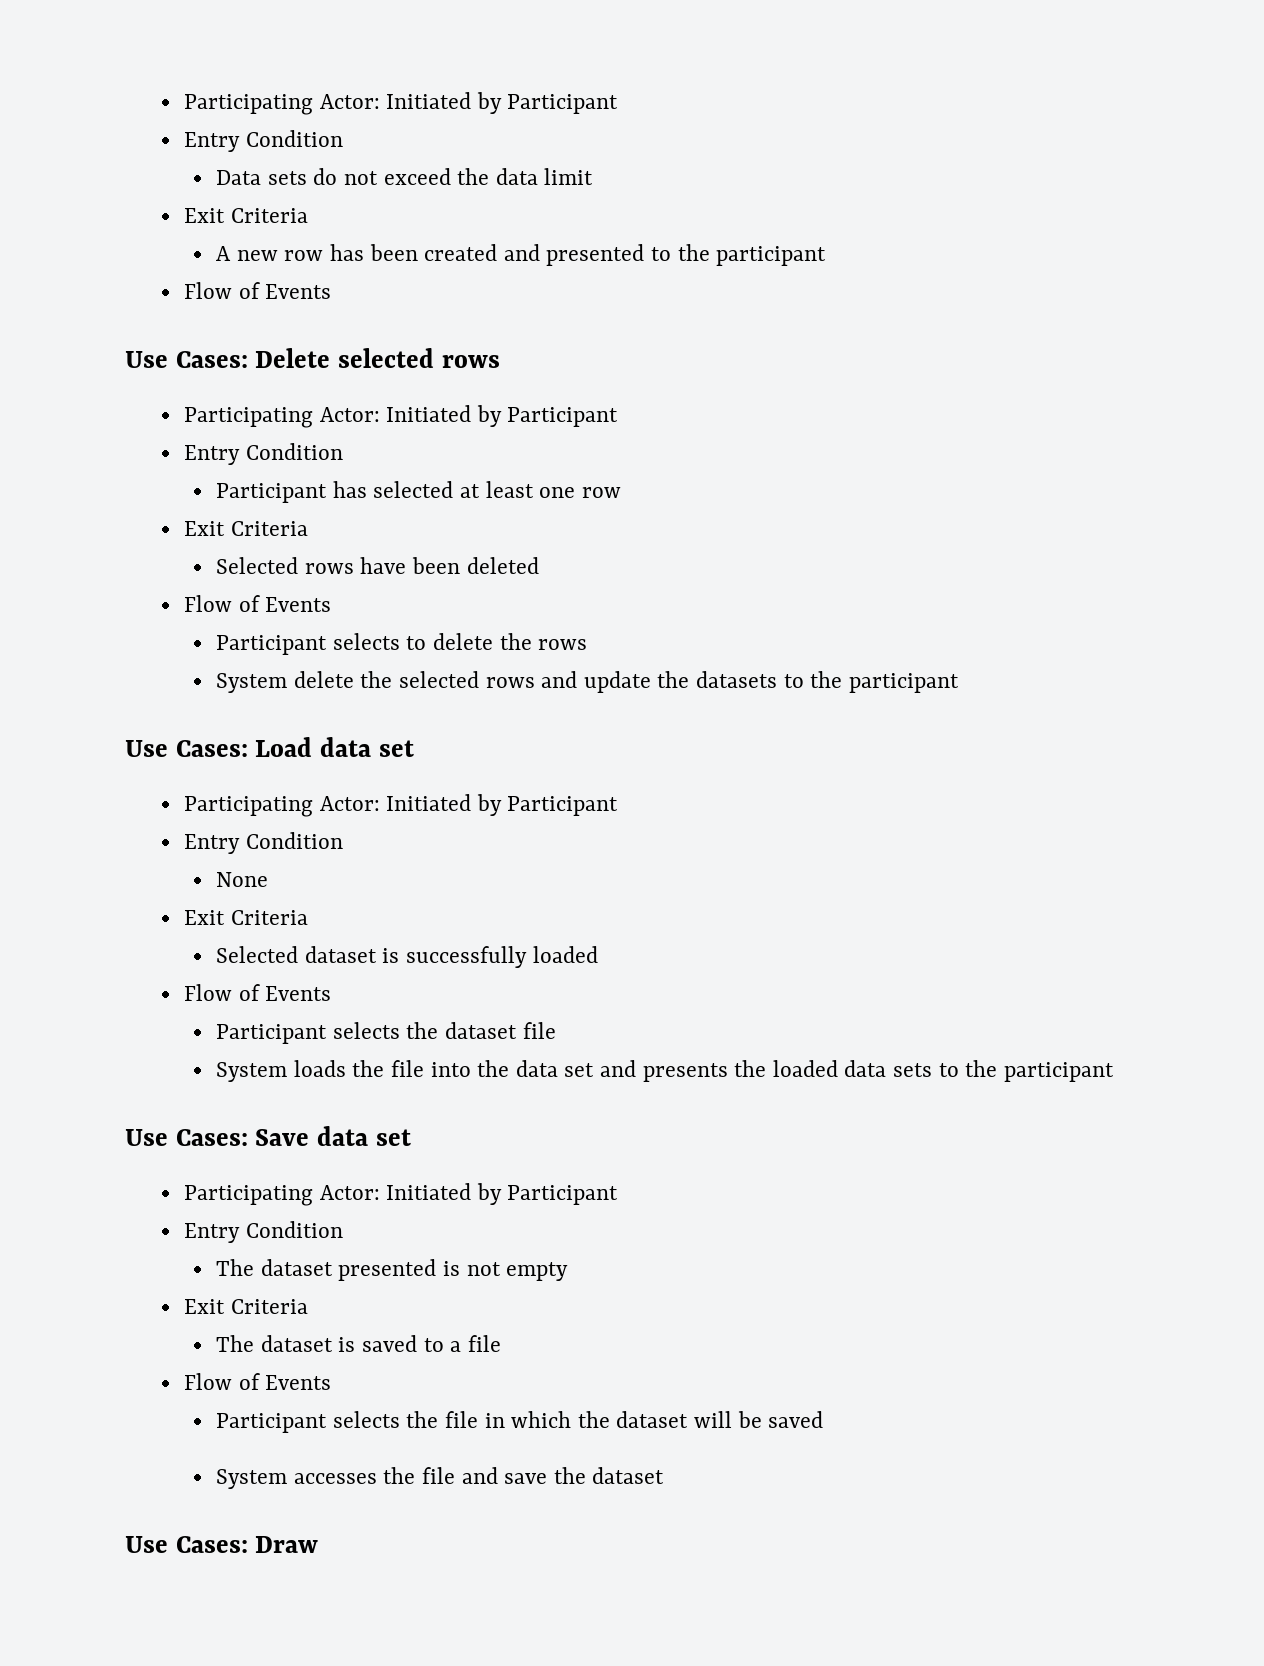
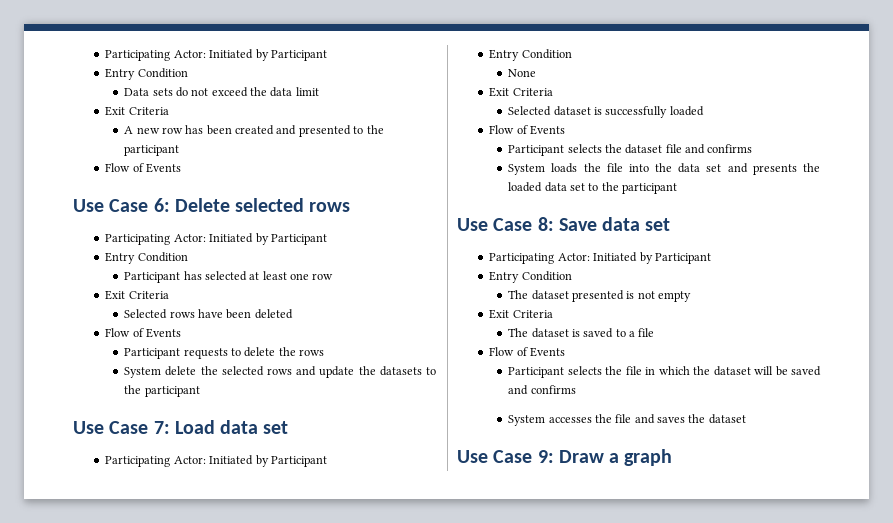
- Use Cases: Delete selected rows
+ Use Case 6: Delete selected rows
- Participant selects to delete the rows
+ Participant requests to delete the rows
- Use Cases: Load data set
+ Use Case 7: Load data set
- Participant selects the dataset file
+ Participant selects the dataset file and confirms
- System loads the file into the data set and presents the loaded data sets to the participant
- Use Cases: Save data set
+ System loads the file into the data set and presents the loaded data set to the participant
+ Use Case 8: Save data set
- Participant selects the file in which the dataset will be saved
+ Participant selects the file in which the dataset will be saved and confirms
- System accesses the file and save the dataset
+ System accesses the file and saves the dataset
- Use Cases: Draw
+ Use Case 9: Draw a graph

